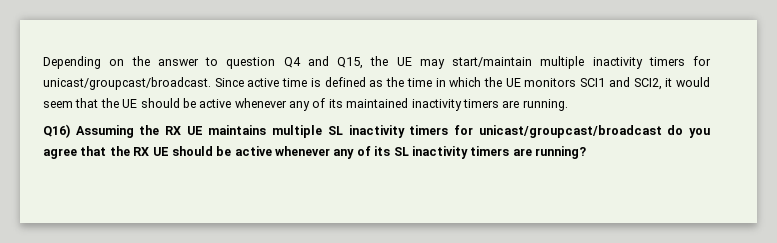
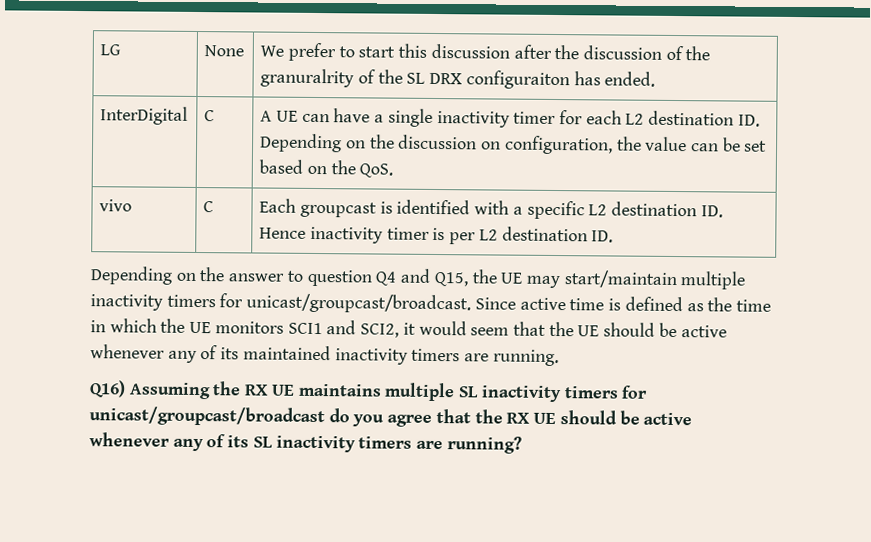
+ LG | None | We prefer to start this discussion after the discussion of the granuralrity of the SL DRX configuraiton has ended.
+ InterDigital | C | A UE can have a single inactivity timer for each L2 destination ID. Depending on the discussion on configuration, the value can be set based on the QoS.
+ vivo | C | Each groupcast is identified with a specific L2 destination ID. Hence inactivity timer is per L2 destination ID.

